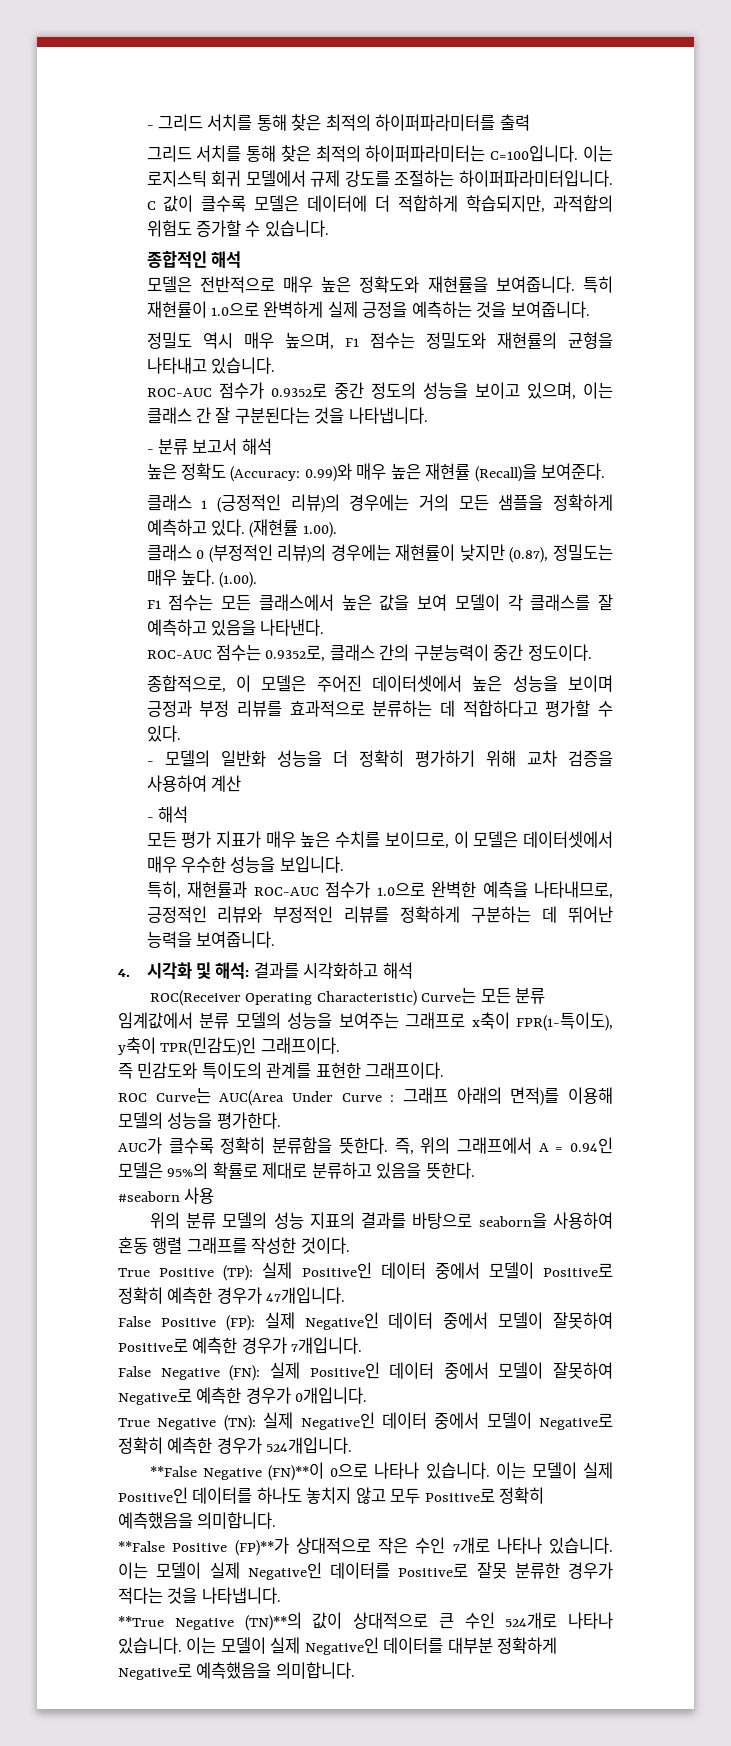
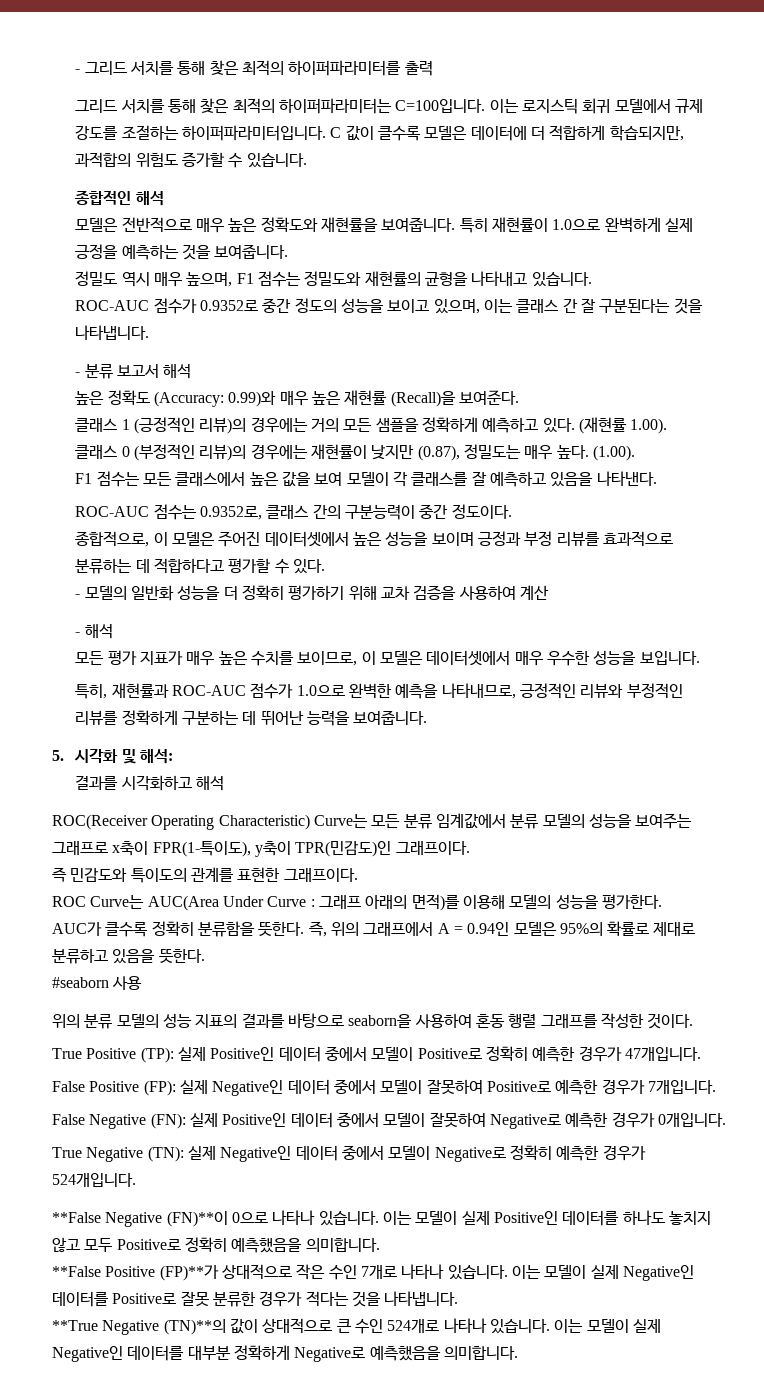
- 4. 시각화 및 해석: 결과를 시각화하고 해석
+ 5. 시각화 및 해석:
+ 결과를 시각화하고 해석

